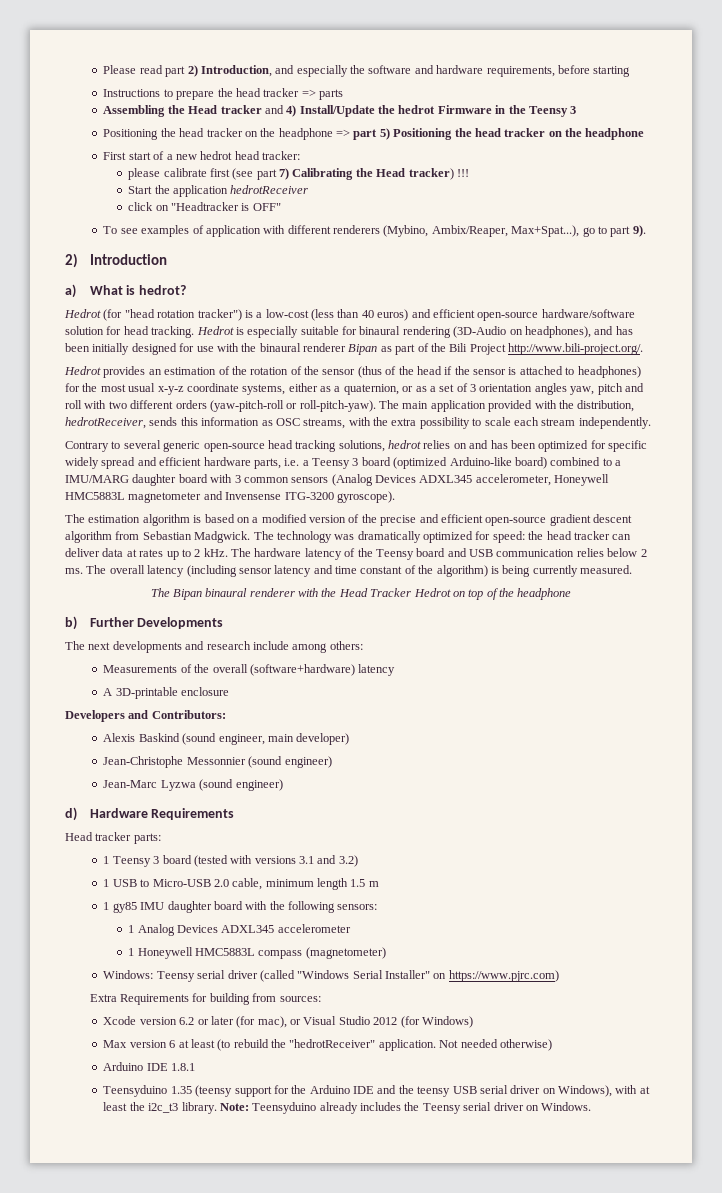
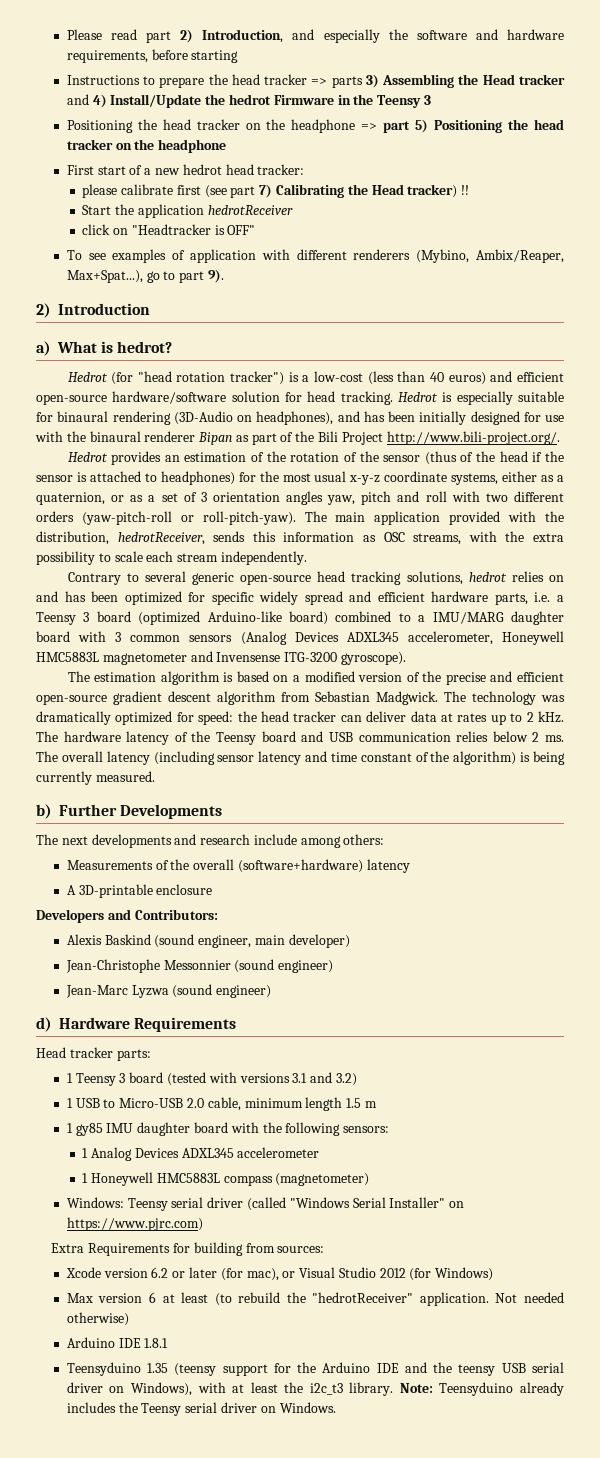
- Instructions to prepare the head tracker => parts
- Assembling the Head tracker and 4) Install/Update the hedrot Firmware in the Teensy 3
+ Instructions to prepare the head tracker => parts 3) Assembling the Head tracker and 4) Install/Update the hedrot Firmware in the Teensy 3
- please calibrate first (see part 7) Calibrating the Head tracker) !!!
+ please calibrate first (see part 7) Calibrating the Head tracker) !!
- The Bipan binaural renderer with the Head Tracker Hedrot on top of the headphone

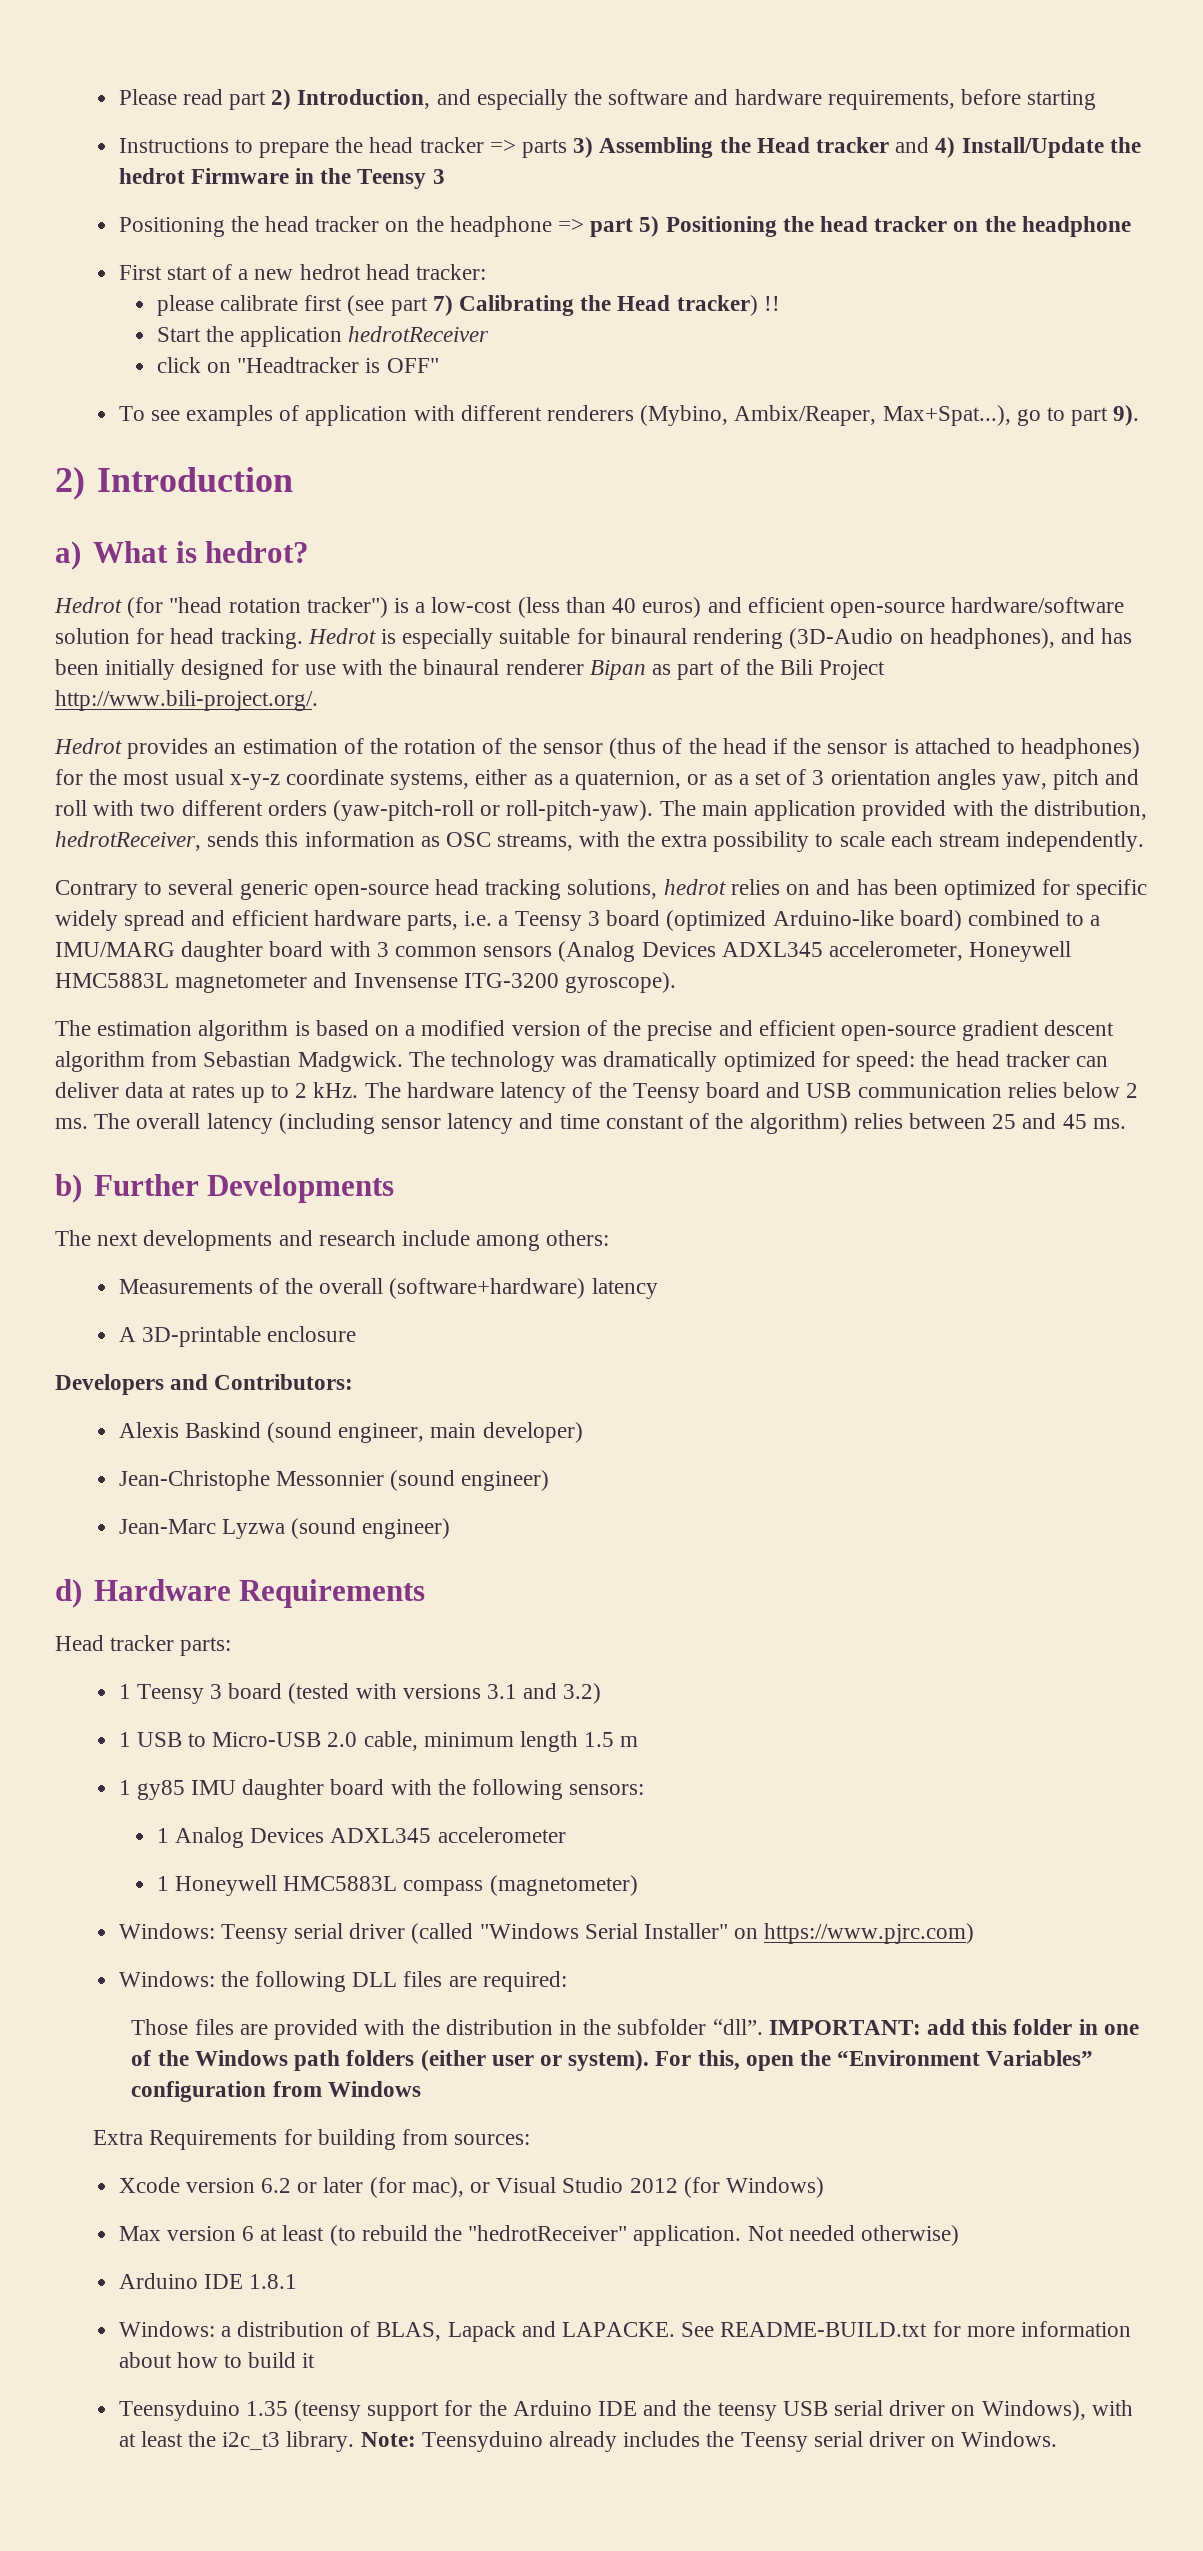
- The overall latency (including sensor latency and time constant of the algorithm) is being currently measured.
+ The overall latency (including sensor latency and time constant of the algorithm) relies between 25 and 45 ms.
+ Windows: the following DLL files are required:
+ Those files are provided with the distribution in the subfolder “dll”. IMPORTANT: add this folder in one of the Windows path folders (either user or system). For this, open the “Environment Variables” configuration from Windows
+ Windows: a distribution of BLAS, Lapack and LAPACKE. See README-BUILD.txt for more information about how to build it

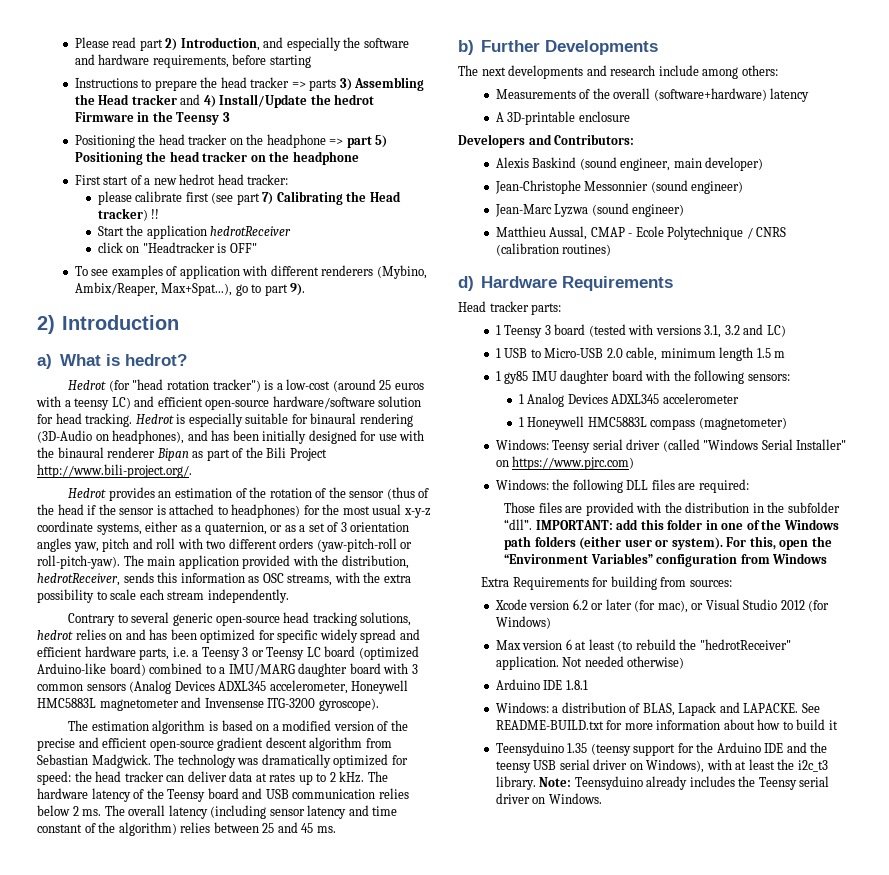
- Hedrot (for "head rotation tracker") is a low-cost (less than 40 euros) and efficient open-source hardware/software solution for head tracking.
+ Hedrot (for "head rotation tracker") is a low-cost (around 25 euros with a teensy LC) and efficient open-source hardware/software solution for head tracking.
- Contrary to several generic open-source head tracking solutions, hedrot relies on and has been optimized for specific widely spread and efficient hardware parts, i.e. a Teensy 3 board (optimized Arduino-like board) combined to a IMU/MARG daughter board with 3 common sensors (Analog Devices ADXL345 accelerometer, Honeywell HMC5883L magnetometer and Invensense ITG-3200 gyroscope).
+ Contrary to several generic open-source head tracking solutions, hedrot relies on and has been optimized for specific widely spread and efficient hardware parts, i.e. a Teensy 3 or Teensy LC board (optimized Arduino-like board) combined to a IMU/MARG daughter board with 3 common sensors (Analog Devices ADXL345 accelerometer, Honeywell HMC5883L magnetometer and Invensense ITG-3200 gyroscope).
+ Matthieu Aussal, CMAP - Ecole Polytechnique / CNRS (calibration routines)
- 1 Teensy 3 board (tested with versions 3.1 and 3.2)
+ 1 Teensy 3 board (tested with versions 3.1, 3.2 and LC)

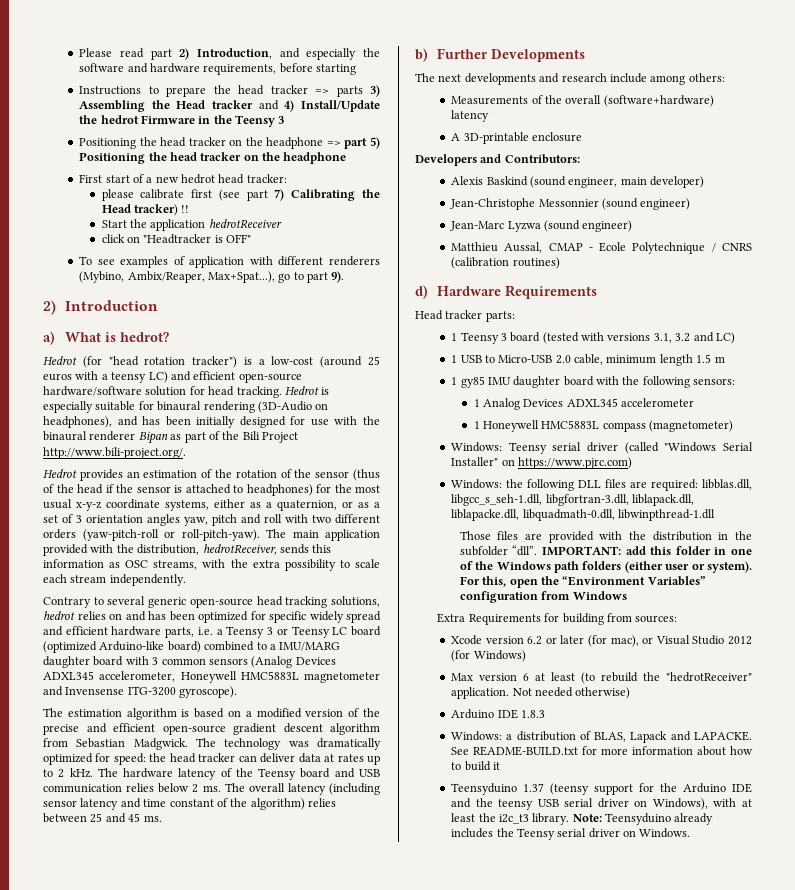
- Windows: the following DLL files are required:
+ Windows: the following DLL files are required: libblas.dll, libgcc_s_seh-1.dll, libgfortran-3.dll, liblapack.dll, liblapacke.dll, libquadmath-0.dll, libwinpthread-1.dll
- Arduino IDE 1.8.1
+ Arduino IDE 1.8.3
- Teensyduino 1.35 (teensy support for the Arduino IDE and the teensy USB serial driver on Windows), with at least the i2c_t3 library.
+ Teensyduino 1.37 (teensy support for the Arduino IDE and the teensy USB serial driver on Windows), with at least the i2c_t3 library.

